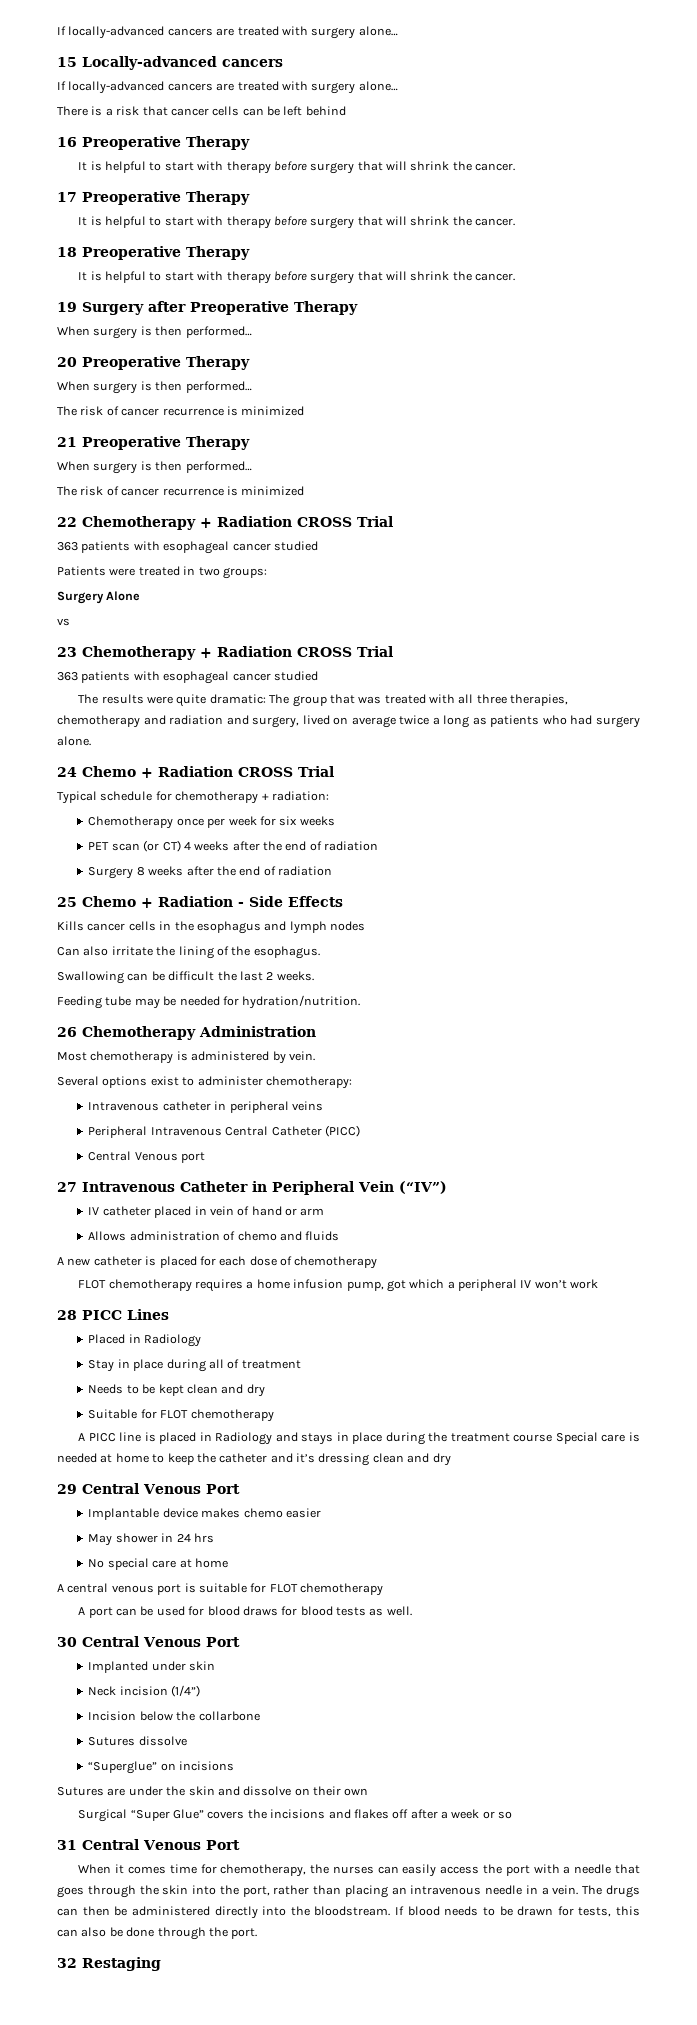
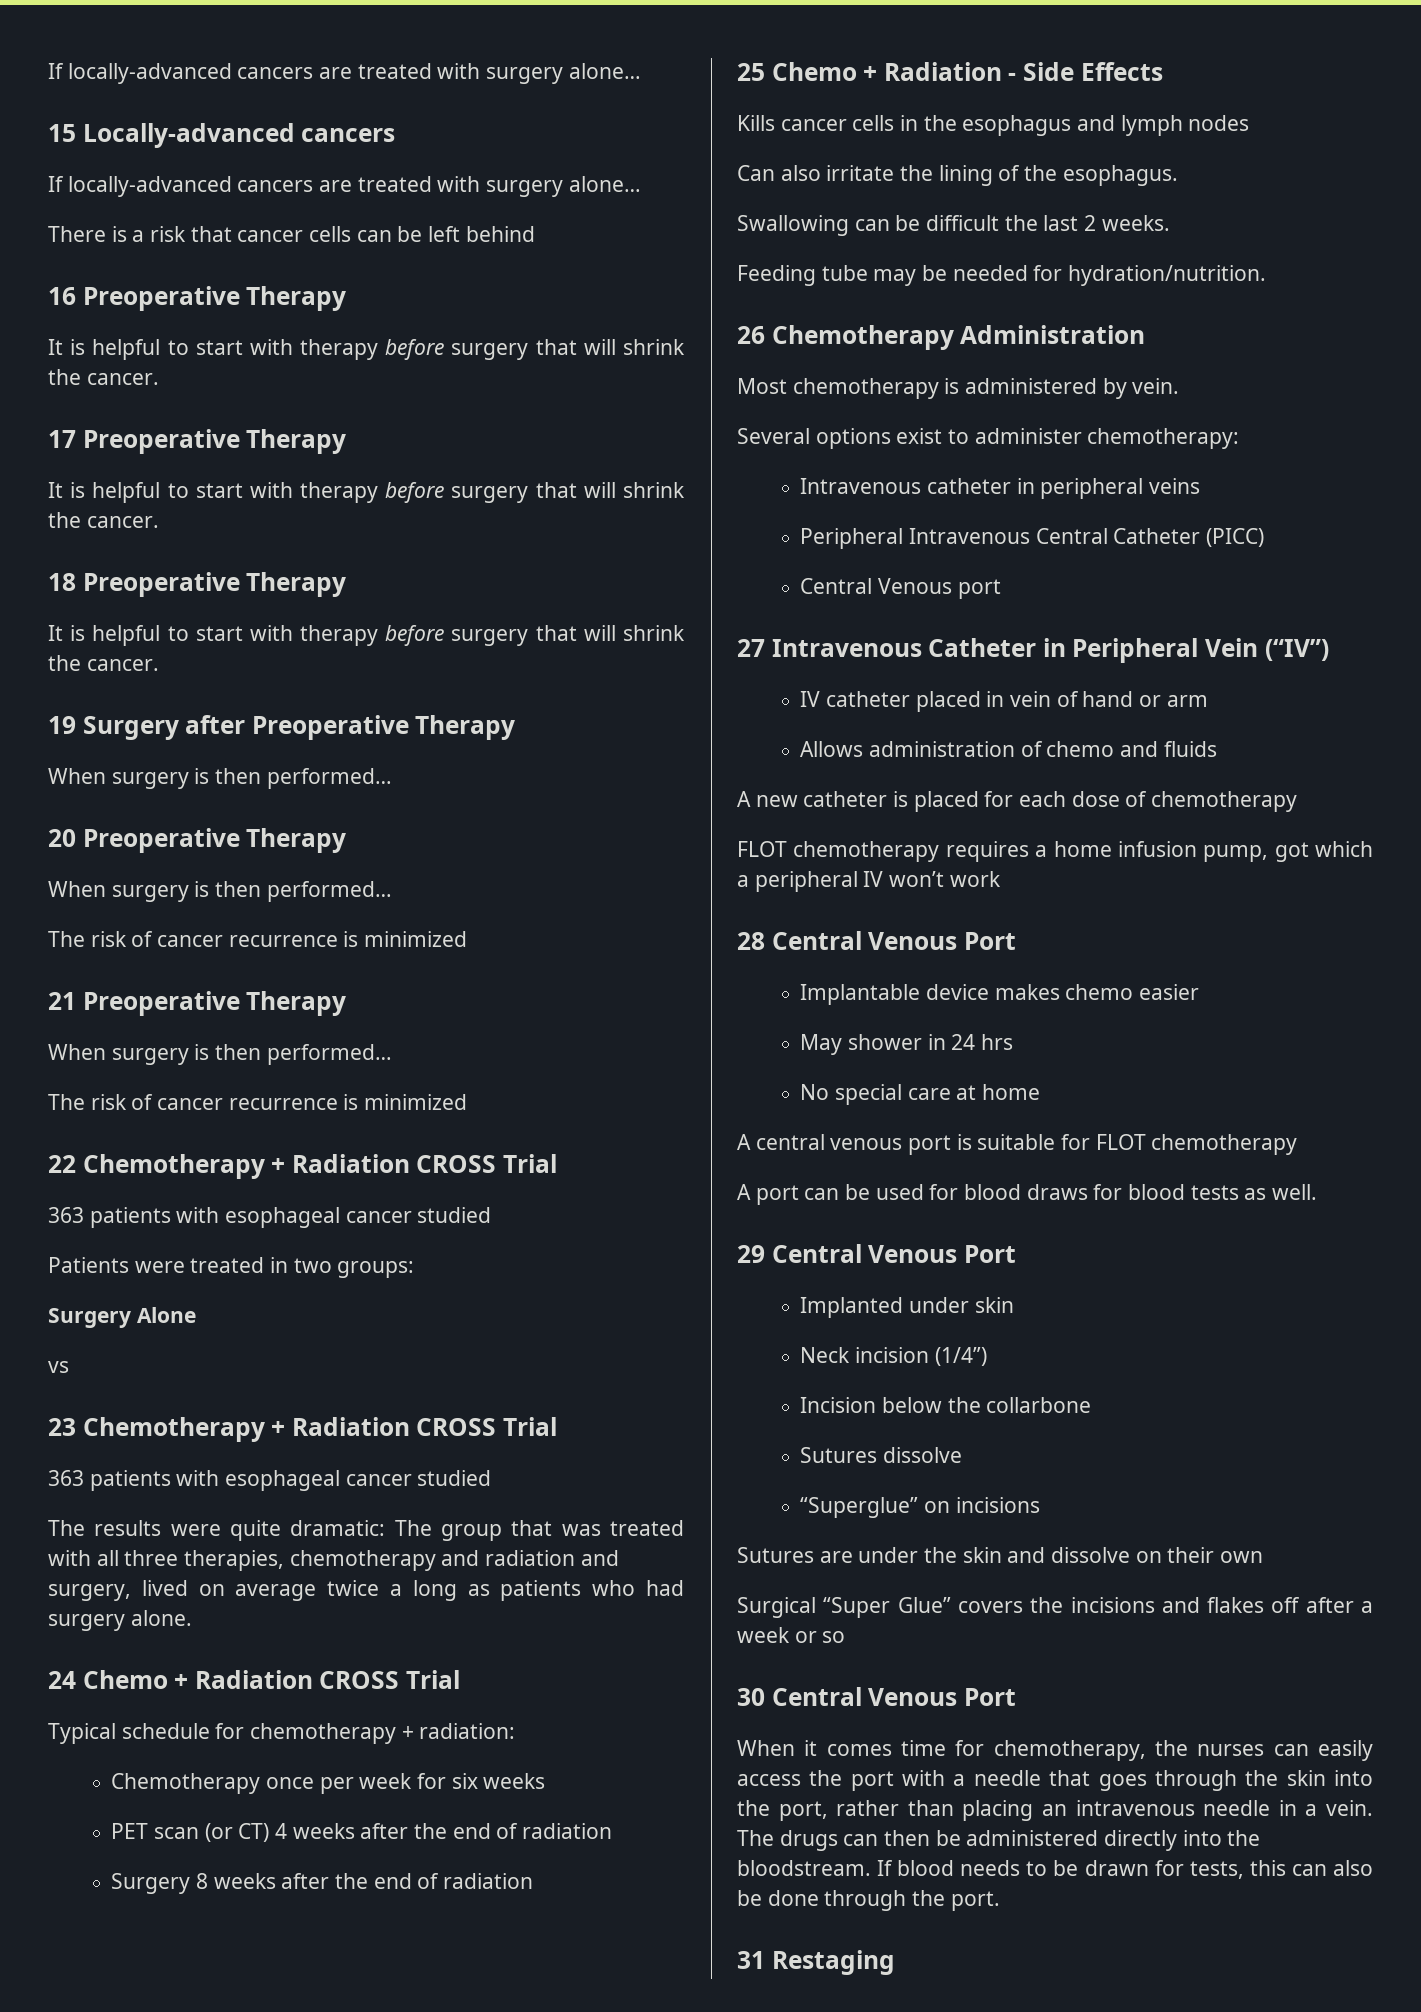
- 28 PICC Lines
- Placed in Radiology
- Stay in place during all of treatment
- Needs to be kept clean and dry
- Suitable for FLOT chemotherapy
- A PICC line is placed in Radiology and stays in place during the treatment course Special care is needed at home to keep the catheter and it’s dressing clean and dry
- 29 Central Venous Port
+ 28 Central Venous Port
- 30 Central Venous Port
+ 29 Central Venous Port
- 31 Central Venous Port
+ 30 Central Venous Port
- 32 Restaging
+ 31 Restaging

